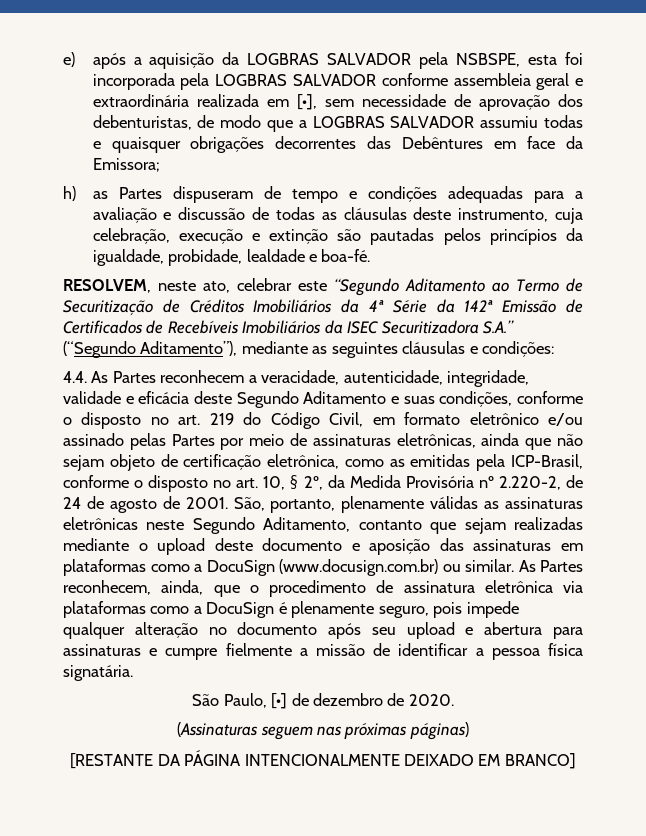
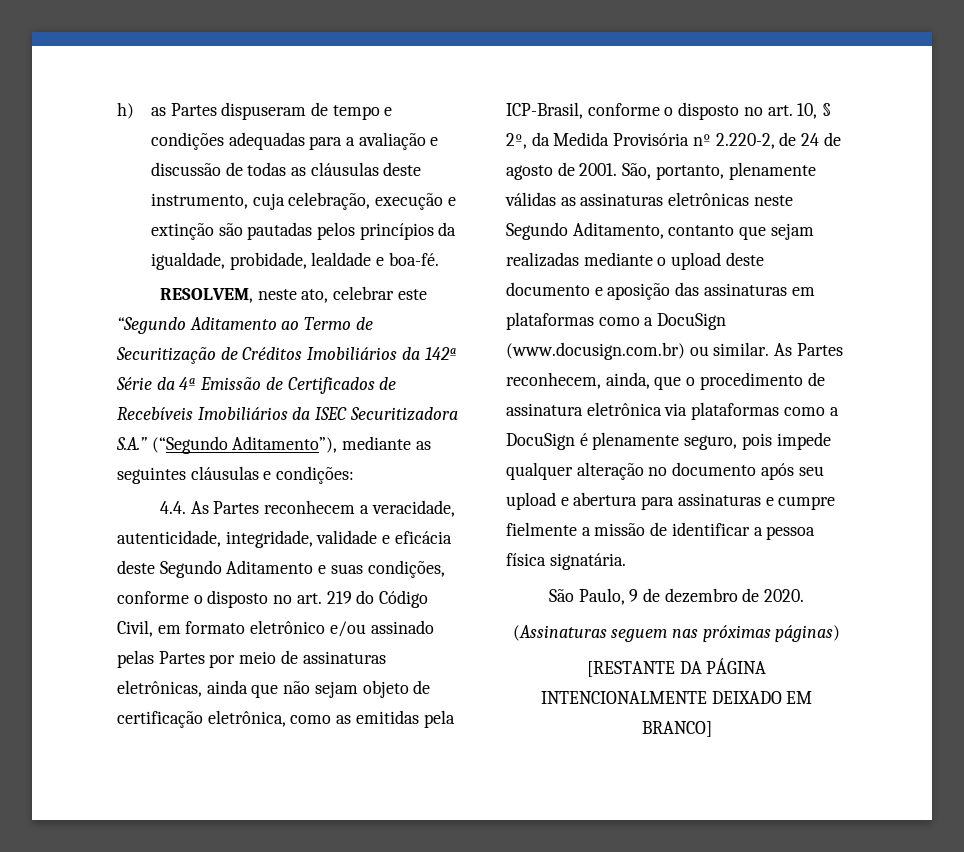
- e) após a aquisição da LOGBRAS SALVADOR pela NSBSPE, esta foi incorporada pela LOGBRAS SALVADOR conforme assembleia geral e extraordinária realizada em [•], sem necessidade de aprovação dos debenturistas, de modo que a LOGBRAS SALVADOR assumiu todas e quaisquer obrigações decorrentes das Debêntures em face da Emissora;
- RESOLVEM, neste ato, celebrar este “Segundo Aditamento ao Termo de Securitização de Créditos Imobiliários da 4ª Série da 142ª Emissão de Certificados de Recebíveis Imobiliários da ISEC Securitizadora S.A.” (“Segundo Aditamento”), mediante as seguintes cláusulas e condições:
+ RESOLVEM, neste ato, celebrar este “Segundo Aditamento ao Termo de Securitização de Créditos Imobiliários da 142ª Série da 4ª Emissão de Certificados de Recebíveis Imobiliários da ISEC Securitizadora S.A.” (“Segundo Aditamento”), mediante as seguintes cláusulas e condições:
- São Paulo, [•] de dezembro de 2020.
+ São Paulo, 9 de dezembro de 2020.

